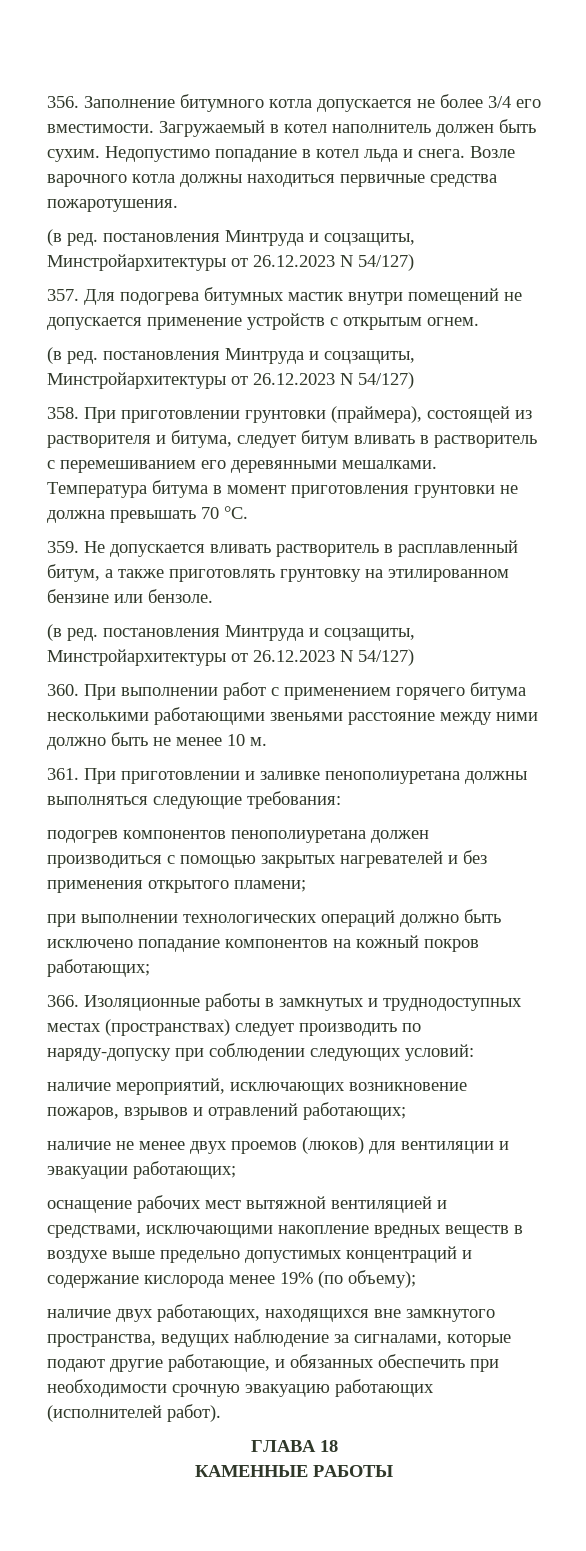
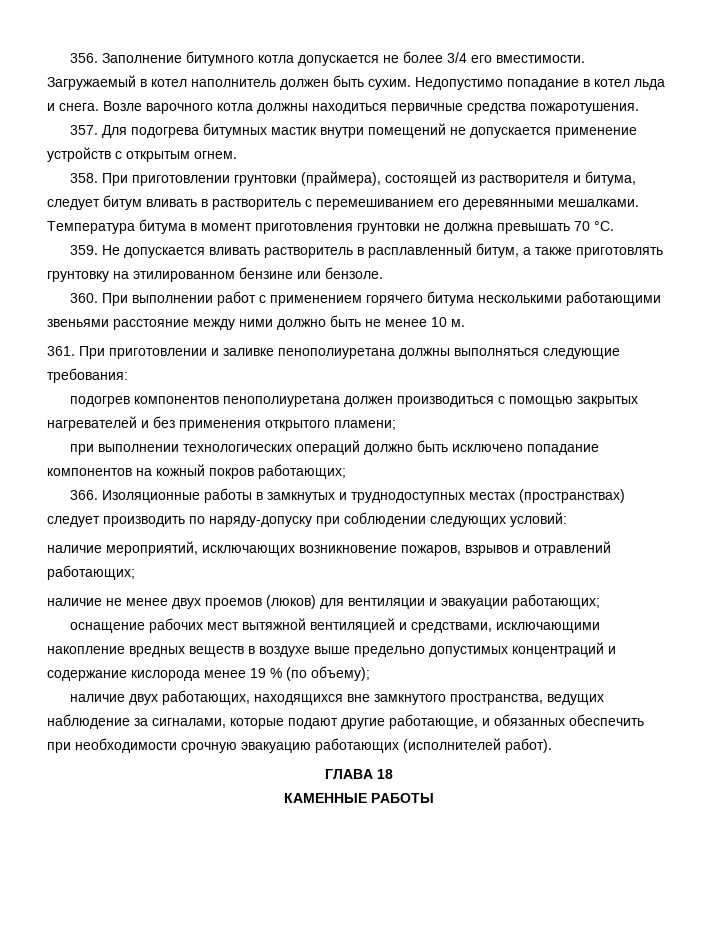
  Возле варочного котла должны находиться первичные средства пожаротушения.
- (в ред. постановления Минтруда и соцзащиты, Минстройархитектуры от 26.12.2023 N 54/127)
  357. Для подогрева битумных мастик внутри помещений не допускается применение устройств с открытым огнем.
- (в ред. постановления Минтруда и соцзащиты, Минстройархитектуры от 26.12.2023 N 54/127)
  359. Не допускается вливать растворитель в расплавленный битум, а также приготовлять грунтовку на этилированном бензине или бензоле.
- (в ред. постановления Минтруда и соцзащиты, Минстройархитектуры от 26.12.2023 N 54/127)
- оснащение рабочих мест вытяжной вентиляцией и средствами, исключающими накопление вредных веществ в воздухе выше предельно допустимых концентраций и содержание кислорода менее 19% (по объему);
+ оснащение рабочих мест вытяжной вентиляцией и средствами, исключающими накопление вредных веществ в воздухе выше предельно допустимых концентраций и содержание кислорода менее 19 % (по объему);

